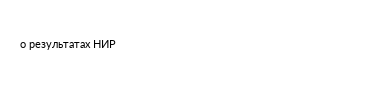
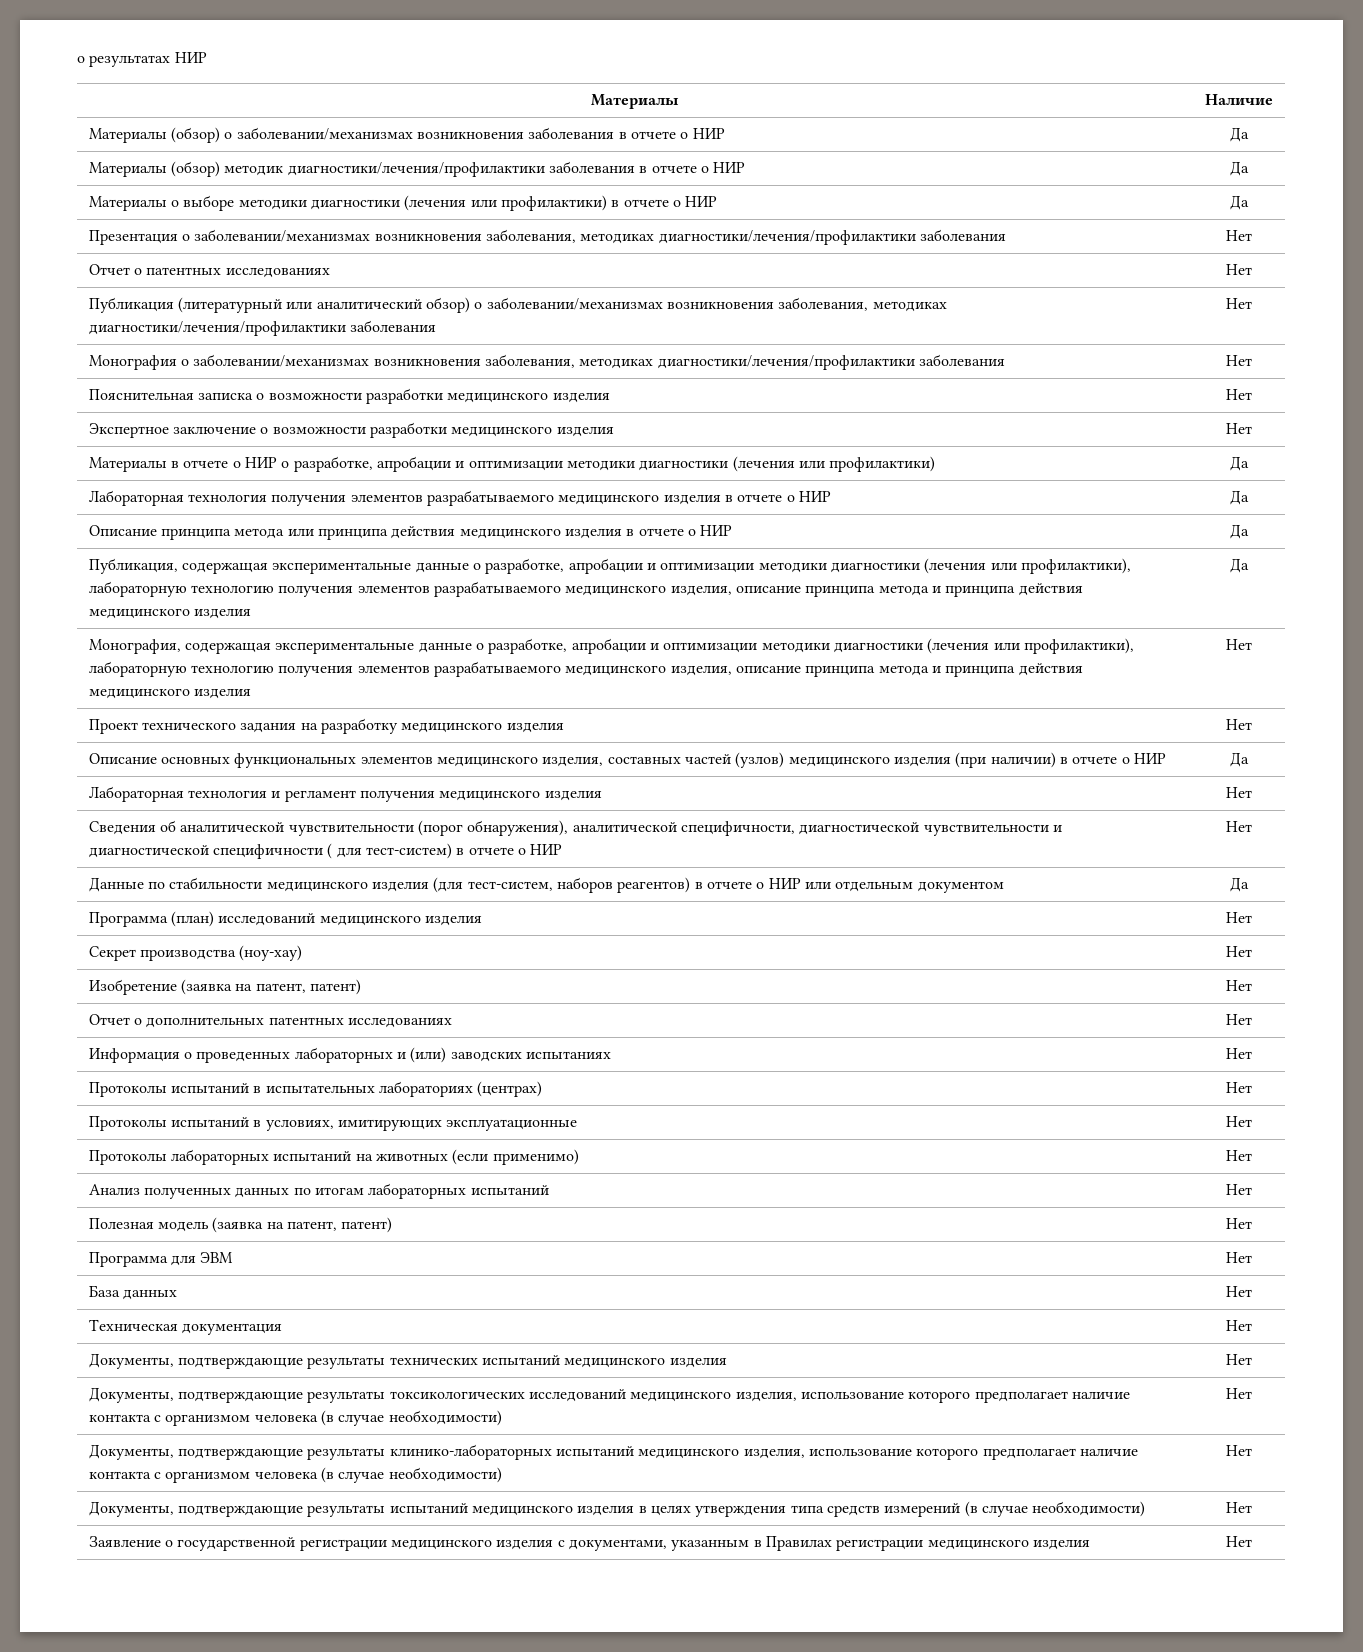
+ Материалы | Наличие
+ Материалы (обзор) о заболевании/механизмах возникновения заболевания в отчете о НИР | Да
+ Материалы (обзор) методик диагностики/лечения/профилактики заболевания в отчете о НИР | Да
+ Материалы о выборе методики диагностики (лечения или профилактики) в отчете о НИР | Да
+ Презентация о заболевании/механизмах возникновения заболевания, методиках диагностики/лечения/профилактики заболевания | Нет
+ Отчет о патентных исследованиях | Нет
+ Публикация (литературный или аналитический обзор) о заболевании/механизмах возникновения заболевания, методиках диагностики/лечения/профилактики заболевания | Нет
+ Монография о заболевании/механизмах возникновения заболевания, методиках диагностики/лечения/профилактики заболевания | Нет
+ Пояснительная записка о возможности разработки медицинского изделия | Нет
+ Экспертное заключение о возможности разработки медицинского изделия | Нет
+ Материалы в отчете о НИР о разработке, апробации и оптимизации методики диагностики (лечения или профилактики) | Да
+ Лабораторная технология получения элементов разрабатываемого медицинского изделия в отчете о НИР | Да
+ Описание принципа метода или принципа действия медицинского изделия в отчете о НИР | Да
+ Публикация, содержащая экспериментальные данные о разработке, апробации и оптимизации методики диагностики (лечения или профилактики), лабораторную технологию получения элементов разрабатываемого медицинского изделия, описание принципа метода и принципа действия медицинского изделия | Да
+ Монография, содержащая экспериментальные данные о разработке, апробации и оптимизации методики диагностики (лечения или профилактики), лабораторную технологию получения элементов разрабатываемого медицинского изделия, описание принципа метода и принципа действия медицинского изделия | Нет
+ Проект технического задания на разработку медицинского изделия | Нет
+ Описание основных функциональных элементов медицинского изделия, составных частей (узлов) медицинского изделия (при наличии) в отчете о НИР | Да
+ Лабораторная технология и регламент получения медицинского изделия | Нет
+ Сведения об аналитической чувствительности (порог обнаружения), аналитической специфичности, диагностической чувствительности и диагностической специфичности ( для тест-систем) в отчете о НИР | Нет
+ Данные по стабильности медицинского изделия (для тест-систем, наборов реагентов) в отчете о НИР или отдельным документом | Да
+ Программа (план) исследований медицинского изделия | Нет
+ Секрет производства (ноу-хау) | Нет
+ Изобретение (заявка на патент, патент) | Нет
+ Отчет о дополнительных патентных исследованиях | Нет
+ Информация о проведенных лабораторных и (или) заводских испытаниях | Нет
+ Протоколы испытаний в испытательных лабораториях (центрах) | Нет
+ Протоколы испытаний в условиях, имитирующих эксплуатационные | Нет
+ Протоколы лабораторных испытаний на животных (если применимо) | Нет
+ Анализ полученных данных по итогам лабораторных испытаний | Нет
+ Полезная модель (заявка на патент, патент) | Нет
+ Программа для ЭВМ | Нет
+ База данных | Нет
+ Техническая документация | Нет
+ Документы, подтверждающие результаты технических испытаний медицинского изделия | Нет
+ Документы, подтверждающие результаты токсикологических исследований медицинского изделия, использование которого предполагает наличие контакта с организмом человека (в случае необходимости) | Нет
+ Документы, подтверждающие результаты клинико-лабораторных испытаний медицинского изделия, использование которого предполагает наличие контакта с организмом человека (в случае необходимости) | Нет
+ Документы, подтверждающие результаты испытаний медицинского изделия в целях утверждения типа средств измерений (в случае необходимости) | Нет
+ Заявление о государственной регистрации медицинского изделия с документами, указанным в Правилах регистрации медицинского изделия | Нет

